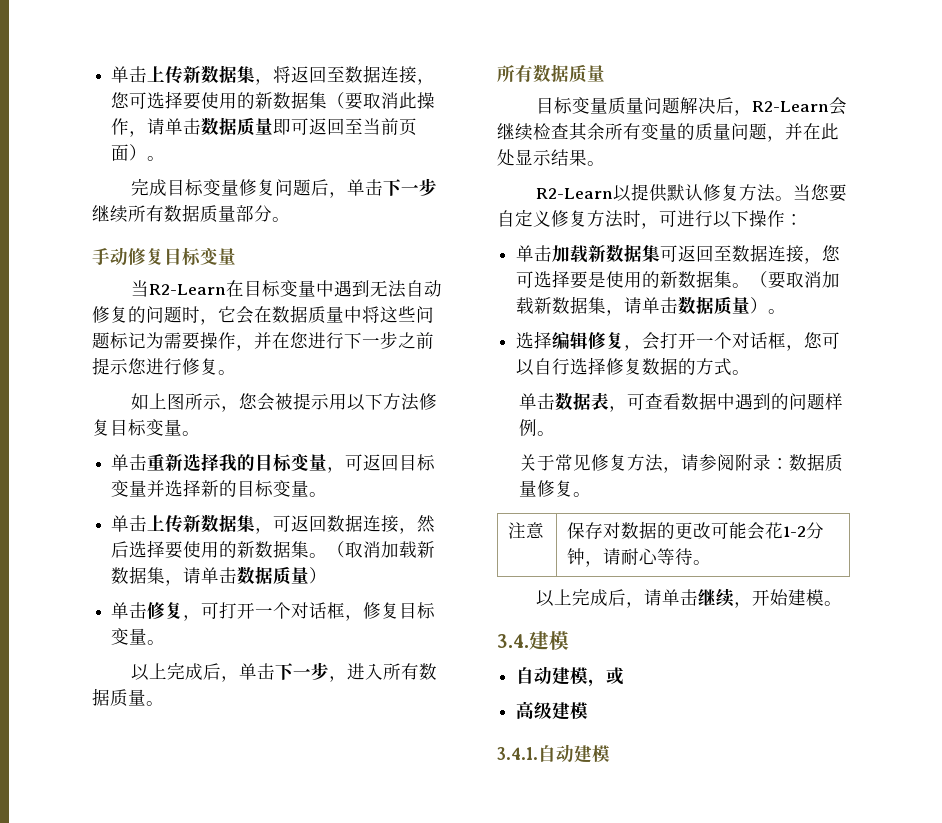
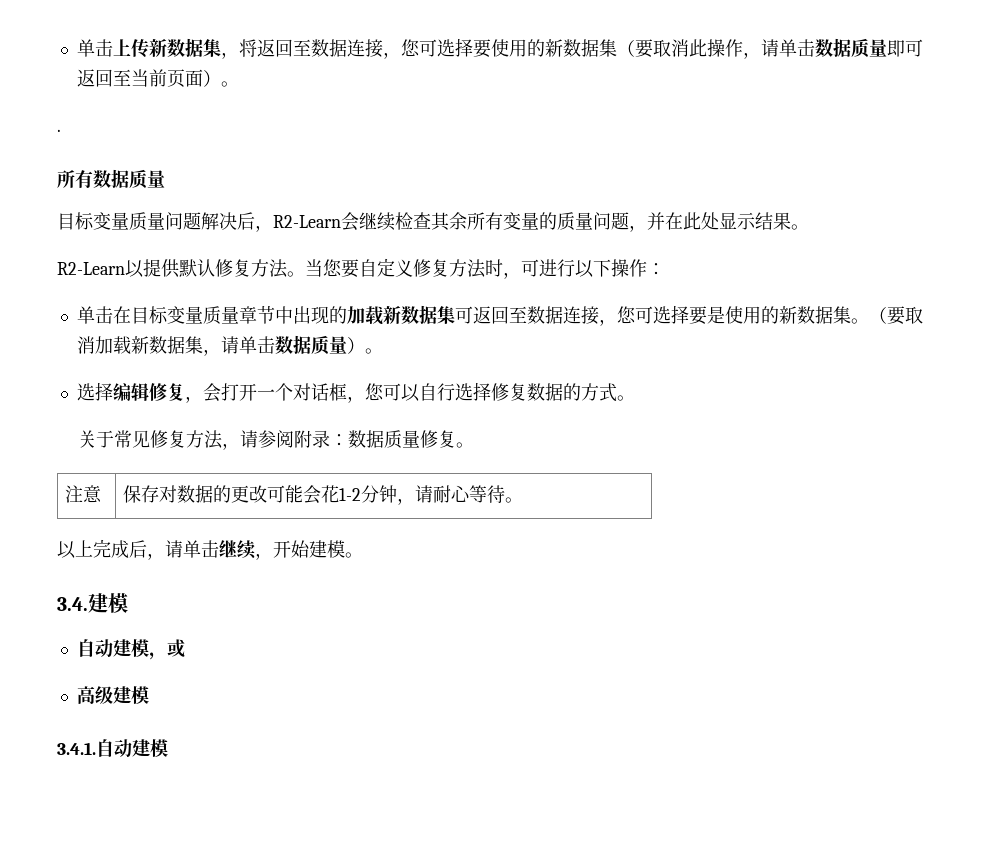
- 完成目标变量修复问题后，单击下一步继续所有数据质量部分。
- 手动修复目标变量
- 当R2-Learn在目标变量中遇到无法自动修复的问题时，它会在数据质量中将这些问题标记为需要操作，并在您进行下一步之前提示您进行修复。
- 如上图所示，您会被提示用以下方法修复目标变量。
- 单击重新选择我的目标变量，可返回目标变量并选择新的目标变量。
- 单击上传新数据集，可返回数据连接，然后选择要使用的新数据集。（取消加载新数据集，请单击数据质量）
- 单击修复，可打开一个对话框，修复目标变量。
- 以上完成后，单击下一步，进入所有数据质量。
+ .
- 单击加载新数据集可返回至数据连接，您可选择要是使用的新数据集。
+ 单击在目标变量质量章节中出现的加载新数据集可返回至数据连接，您可选择要是使用的新数据集。
- 单击数据表，可查看数据中遇到的问题样例。

